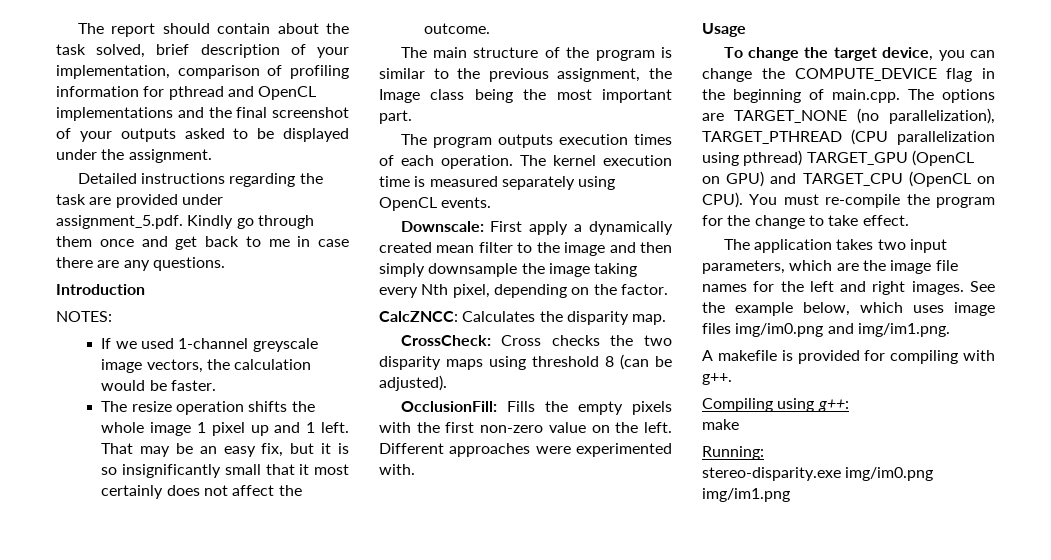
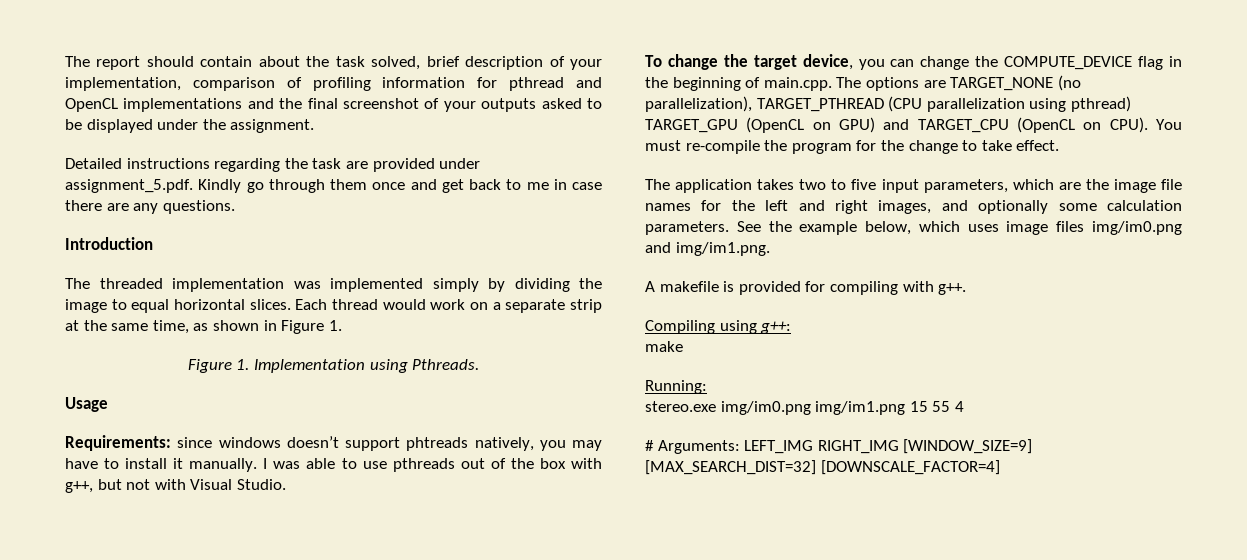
- NOTES:
- If we used 1-channel greyscale image vectors, the calculation would be faster.
- The resize operation shifts the whole image 1 pixel up and 1 left. That may be an easy fix, but it is so insignificantly small that it most certainly does not affect the outcome.
- The main structure of the program is similar to the previous assignment, the Image class being the most important part.
- The program outputs execution times of each operation. The kernel execution time is measured separately using OpenCL events.
- Downscale: First apply a dynamically created mean filter to the image and then simply downsample the image taking every Nth pixel, depending on the factor.
- CalcZNCC: Calculates the disparity map.
- CrossCheck: Cross checks the two disparity maps using threshold 8 (can be adjusted).
- OcclusionFill: Fills the empty pixels with the first non-zero value on the left. Different approaches were experimented with.
+ The threaded implementation was implemented simply by dividing the image to equal horizontal slices. Each thread would work on a separate strip at the same time, as shown in Figure 1.
+ Figure 1. Implementation using Pthreads.
  Usage
+ Requirements: since windows doesn’t support phtreads natively, you may have to install it manually. I was able to use pthreads out of the box with g++, but not with Visual Studio.
- The application takes two input parameters, which are the image file names for the left and right images.
+ The application takes two to five input parameters, which are the image file names for the left and right images, and optionally some calculation parameters.
- stereo-disparity.exe img/im0.png img/im1.png
+ stereo.exe img/im0.png img/im1.png 15 55 4
+ # Arguments: LEFT_IMG RIGHT_IMG [WINDOW_SIZE=9] [MAX_SEARCH_DIST=32] [DOWNSCALE_FACTOR=4]

